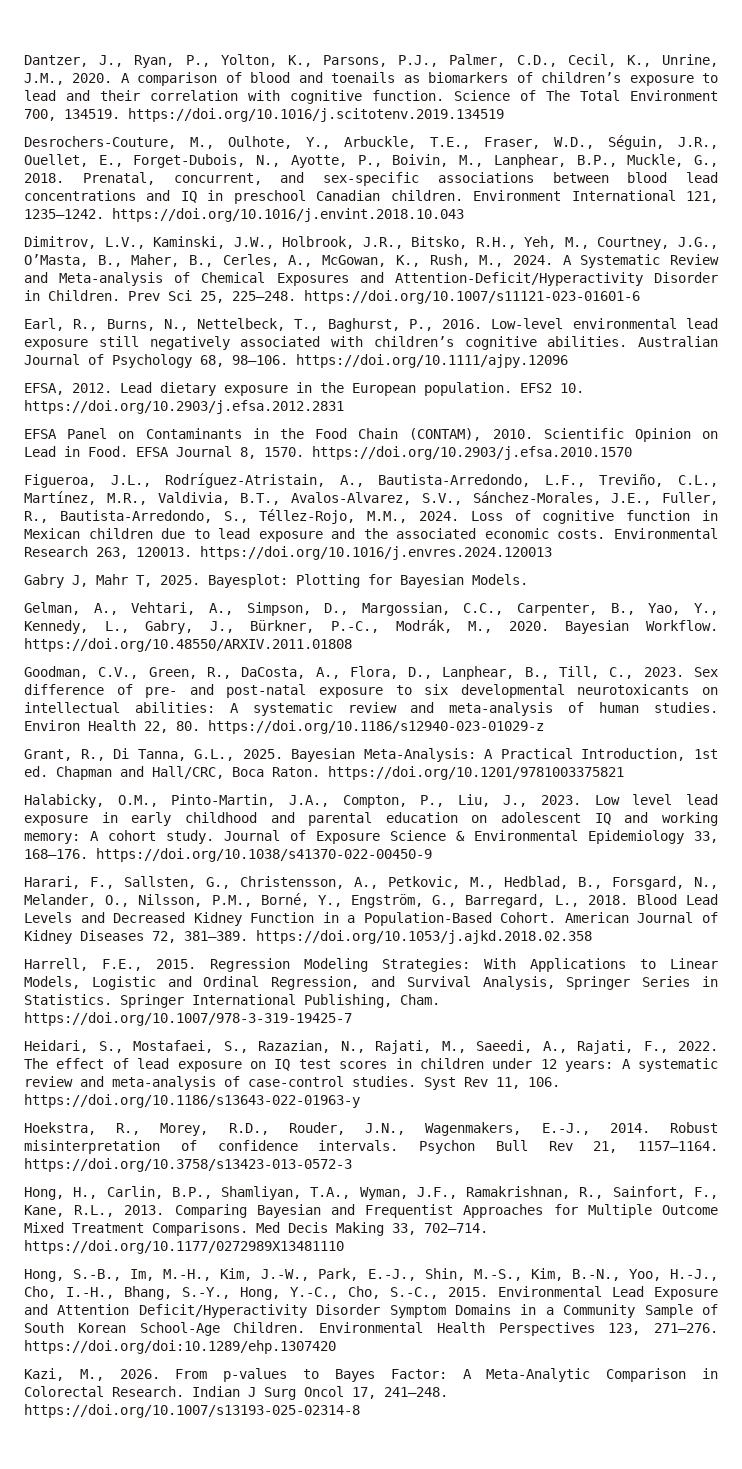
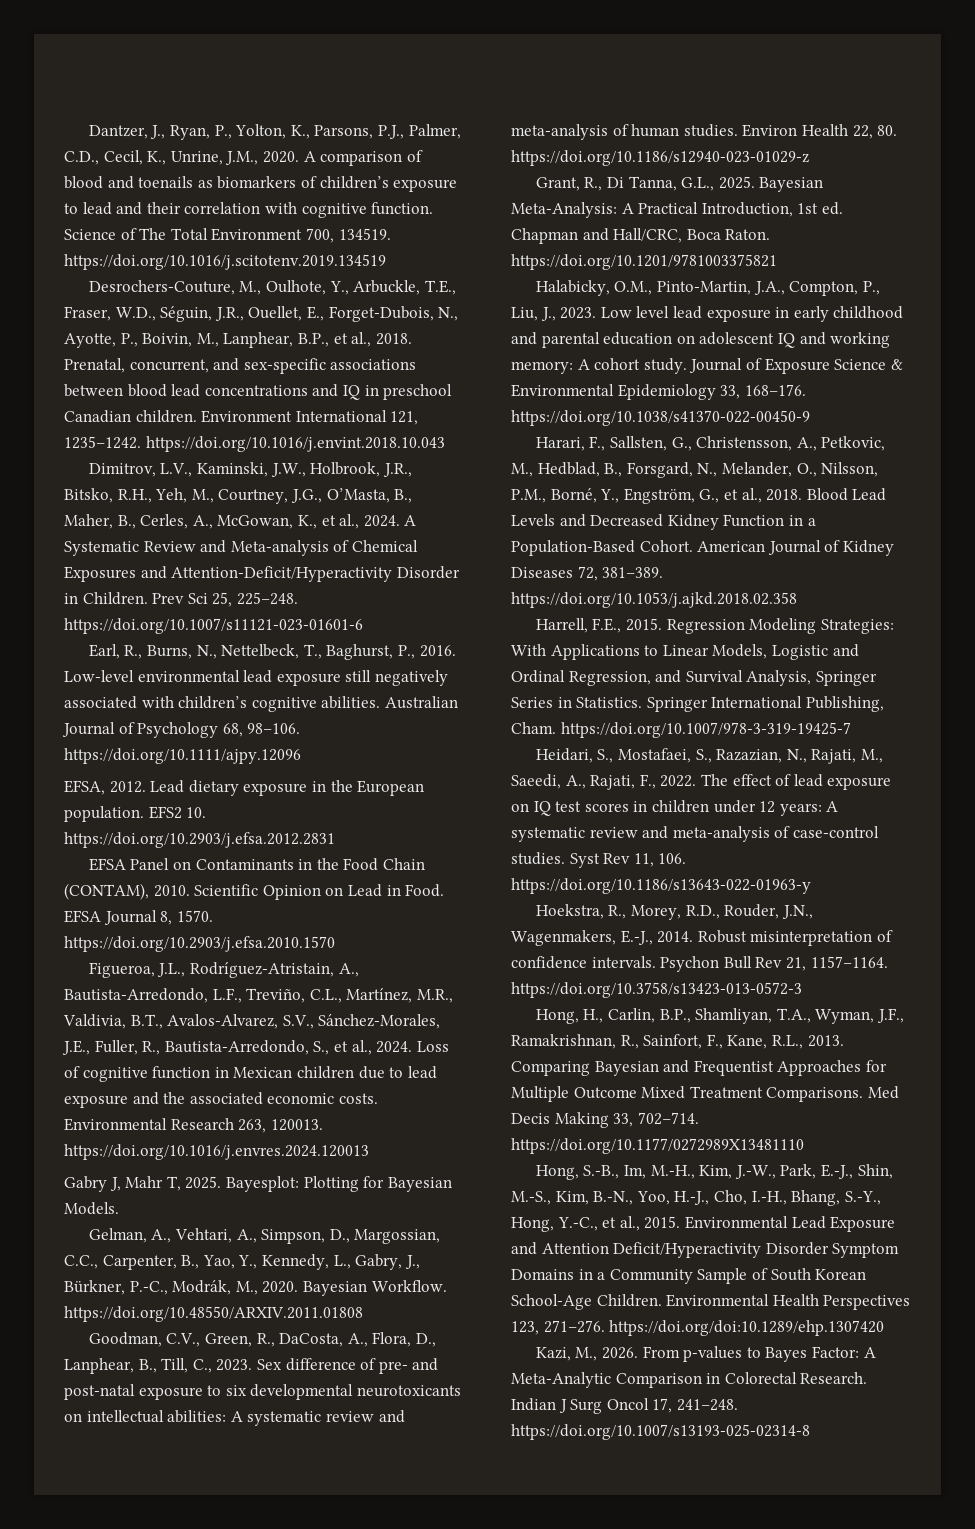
- Desrochers-Couture, M., Oulhote, Y., Arbuckle, T.E., Fraser, W.D., Séguin, J.R., Ouellet, E., Forget-Dubois, N., Ayotte, P., Boivin, M., Lanphear, B.P., Muckle, G., 2018.
+ Desrochers-Couture, M., Oulhote, Y., Arbuckle, T.E., Fraser, W.D., Séguin, J.R., Ouellet, E., Forget-Dubois, N., Ayotte, P., Boivin, M., Lanphear, B.P., et al., 2018.
- Dimitrov, L.V., Kaminski, J.W., Holbrook, J.R., Bitsko, R.H., Yeh, M., Courtney, J.G., O’Masta, B., Maher, B., Cerles, A., McGowan, K., Rush, M., 2024.
+ Dimitrov, L.V., Kaminski, J.W., Holbrook, J.R., Bitsko, R.H., Yeh, M., Courtney, J.G., O’Masta, B., Maher, B., Cerles, A., McGowan, K., et al., 2024.
- Figueroa, J.L., Rodríguez-Atristain, A., Bautista-Arredondo, L.F., Treviño, C.L., Martínez, M.R., Valdivia, B.T., Avalos-Alvarez, S.V., Sánchez-Morales, J.E., Fuller, R., Bautista-Arredondo, S., Téllez-Rojo, M.M., 2024.
+ Figueroa, J.L., Rodríguez-Atristain, A., Bautista-Arredondo, L.F., Treviño, C.L., Martínez, M.R., Valdivia, B.T., Avalos-Alvarez, S.V., Sánchez-Morales, J.E., Fuller, R., Bautista-Arredondo, S., et al., 2024.
- Harari, F., Sallsten, G., Christensson, A., Petkovic, M., Hedblad, B., Forsgard, N., Melander, O., Nilsson, P.M., Borné, Y., Engström, G., Barregard, L., 2018.
+ Harari, F., Sallsten, G., Christensson, A., Petkovic, M., Hedblad, B., Forsgard, N., Melander, O., Nilsson, P.M., Borné, Y., Engström, G., et al., 2018.
- Hong, S.-B., Im, M.-H., Kim, J.-W., Park, E.-J., Shin, M.-S., Kim, B.-N., Yoo, H.-J., Cho, I.-H., Bhang, S.-Y., Hong, Y.-C., Cho, S.-C., 2015.
+ Hong, S.-B., Im, M.-H., Kim, J.-W., Park, E.-J., Shin, M.-S., Kim, B.-N., Yoo, H.-J., Cho, I.-H., Bhang, S.-Y., Hong, Y.-C., et al., 2015.

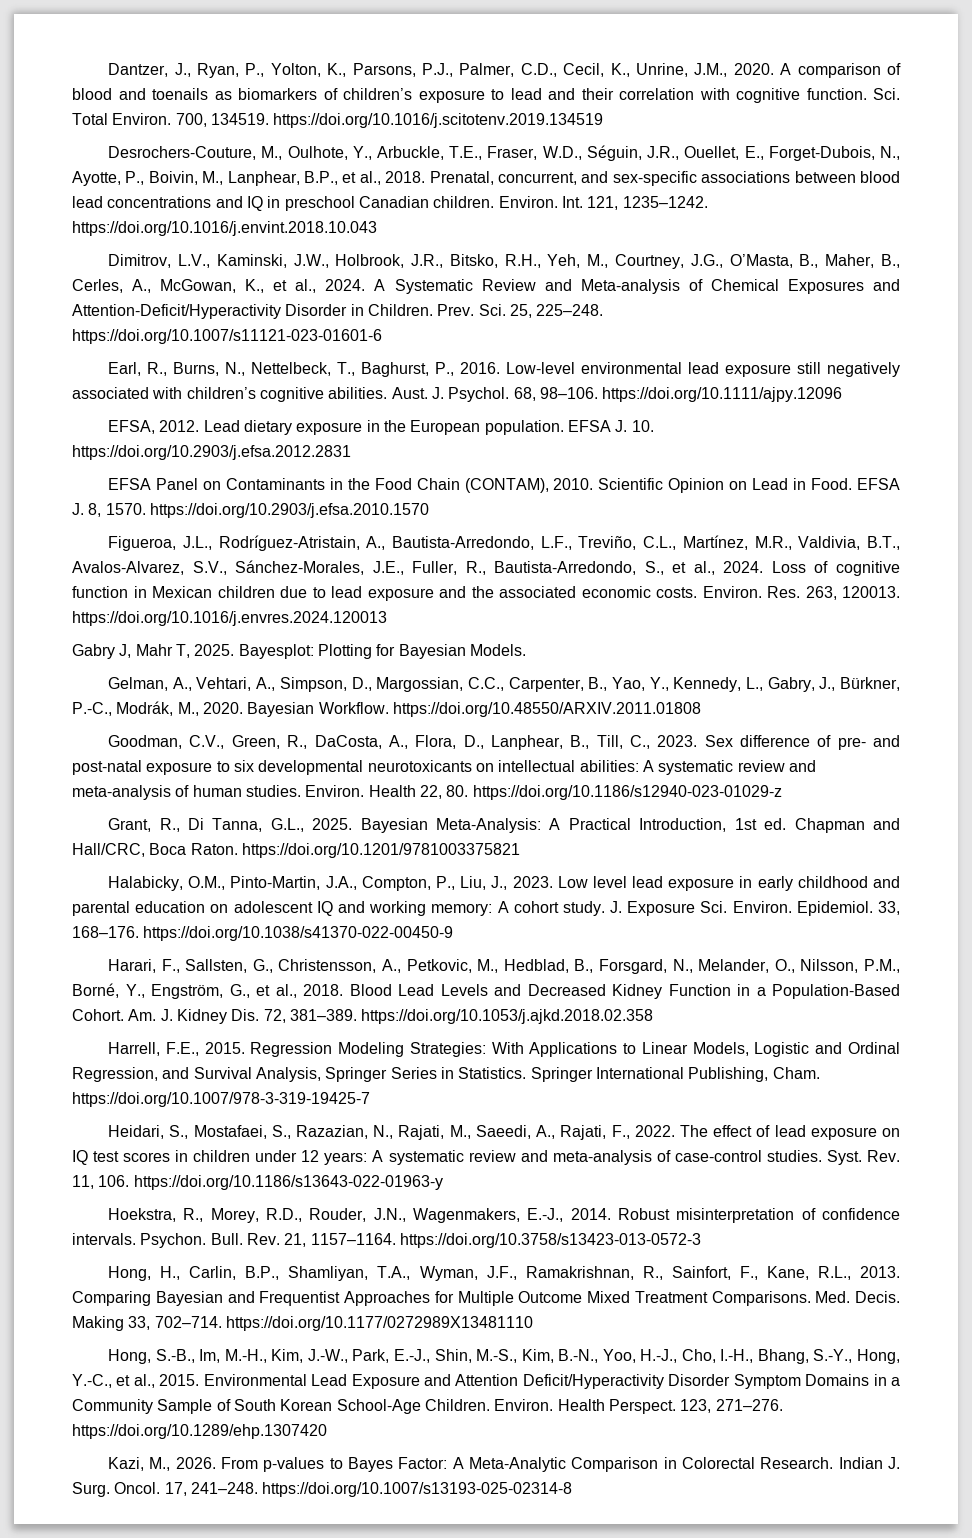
- Science of The Total Environment 700, 134519. https://doi.org/10.1016/j.scitotenv.2019.134519
+ Sci. Total Environ. 700, 134519. https://doi.org/10.1016/j.scitotenv.2019.134519
- Environment International 121, 1235–1242. https://doi.org/10.1016/j.envint.2018.10.043
+ Environ. Int. 121, 1235–1242. https://doi.org/10.1016/j.envint.2018.10.043
- Prev Sci 25, 225–248. https://doi.org/10.1007/s11121-023-01601-6
+ Prev. Sci. 25, 225–248. https://doi.org/10.1007/s11121-023-01601-6
- Australian Journal of Psychology 68, 98–106. https://doi.org/10.1111/ajpy.12096
+ Aust. J. Psychol. 68, 98–106. https://doi.org/10.1111/ajpy.12096
- EFS2 10. https://doi.org/10.2903/j.efsa.2012.2831
+ EFSA J. 10. https://doi.org/10.2903/j.efsa.2012.2831
- EFSA Journal 8, 1570. https://doi.org/10.2903/j.efsa.2010.1570
+ EFSA J. 8, 1570. https://doi.org/10.2903/j.efsa.2010.1570
- Environmental Research 263, 120013. https://doi.org/10.1016/j.envres.2024.120013
+ Environ. Res. 263, 120013. https://doi.org/10.1016/j.envres.2024.120013
- Environ Health 22, 80. https://doi.org/10.1186/s12940-023-01029-z
+ Environ. Health 22, 80. https://doi.org/10.1186/s12940-023-01029-z
- Journal of Exposure Science & Environmental Epidemiology 33, 168–176. https://doi.org/10.1038/s41370-022-00450-9
+ J. Exposure Sci. Environ. Epidemiol. 33, 168–176. https://doi.org/10.1038/s41370-022-00450-9
- American Journal of Kidney Diseases 72, 381–389. https://doi.org/10.1053/j.ajkd.2018.02.358
+ Am. J. Kidney Dis. 72, 381–389. https://doi.org/10.1053/j.ajkd.2018.02.358
- Syst Rev 11, 106. https://doi.org/10.1186/s13643-022-01963-y
+ Syst. Rev. 11, 106. https://doi.org/10.1186/s13643-022-01963-y
- Psychon Bull Rev 21, 1157–1164. https://doi.org/10.3758/s13423-013-0572-3
+ Psychon. Bull. Rev. 21, 1157–1164. https://doi.org/10.3758/s13423-013-0572-3
- Med Decis Making 33, 702–714. https://doi.org/10.1177/0272989X13481110
+ Med. Decis. Making 33, 702–714. https://doi.org/10.1177/0272989X13481110
- Environmental Health Perspectives 123, 271–276. https://doi.org/doi:10.1289/ehp.1307420
+ Environ. Health Perspect. 123, 271–276. https://doi.org/10.1289/ehp.1307420
- Indian J Surg Oncol 17, 241–248. https://doi.org/10.1007/s13193-025-02314-8
+ Indian J. Surg. Oncol. 17, 241–248. https://doi.org/10.1007/s13193-025-02314-8

